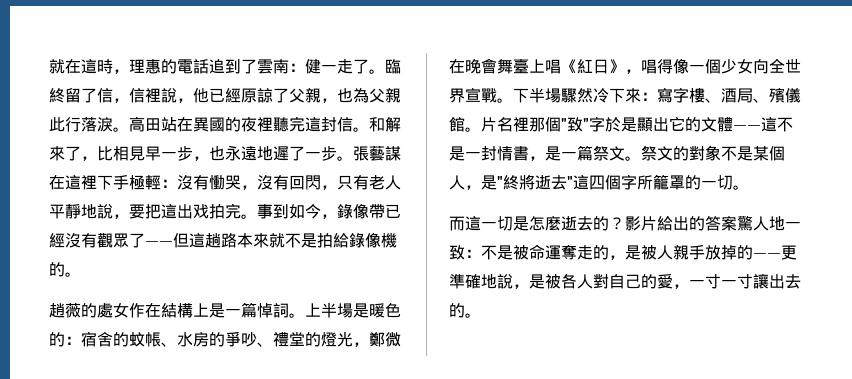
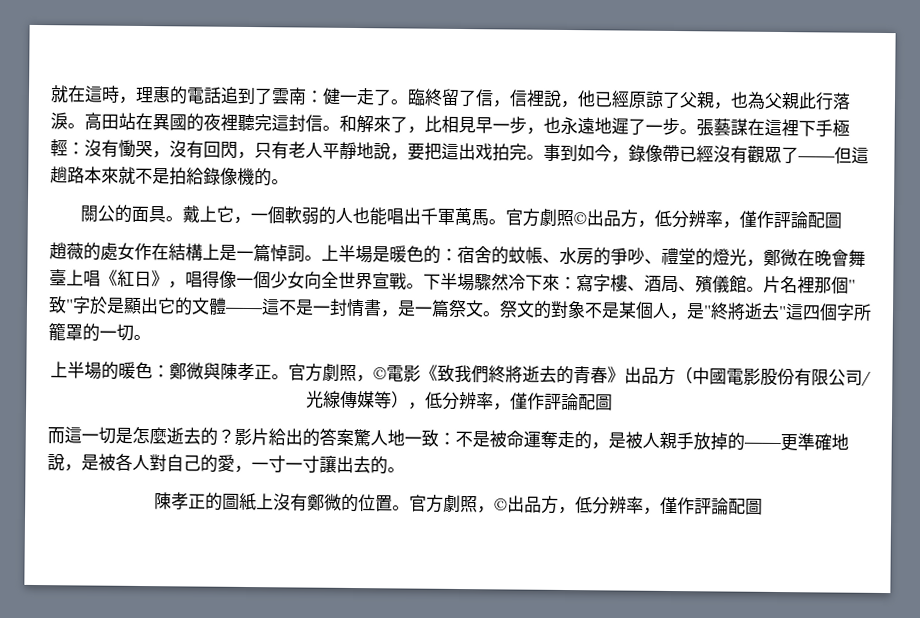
+ 關公的面具。戴上它，一個軟弱的人也能唱出千軍萬馬。官方劇照©出品方，低分辨率，僅作評論配圖
+ 上半場的暖色：鄭微與陳孝正。官方劇照，©電影《致我們終將逝去的青春》出品方（中國電影股份有限公司/光線傳媒等），低分辨率，僅作評論配圖
+ 陳孝正的圖紙上沒有鄭微的位置。官方劇照，©出品方，低分辨率，僅作評論配圖

